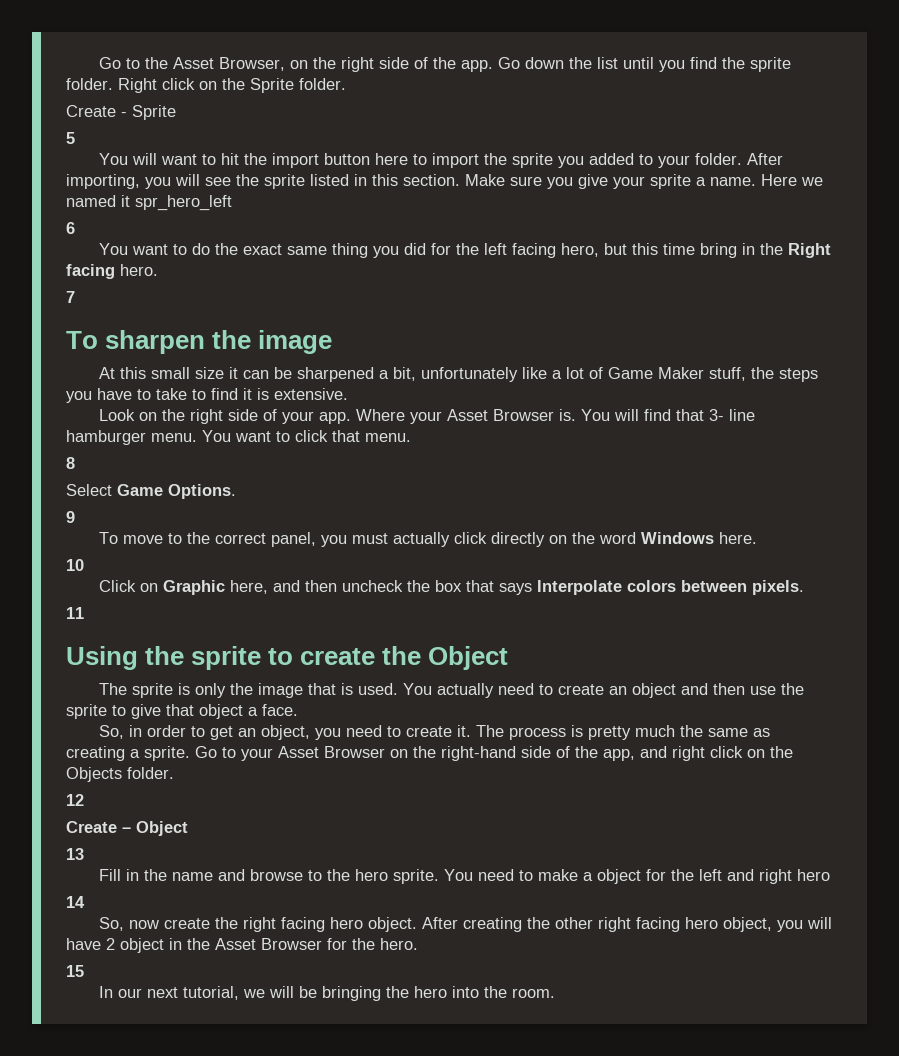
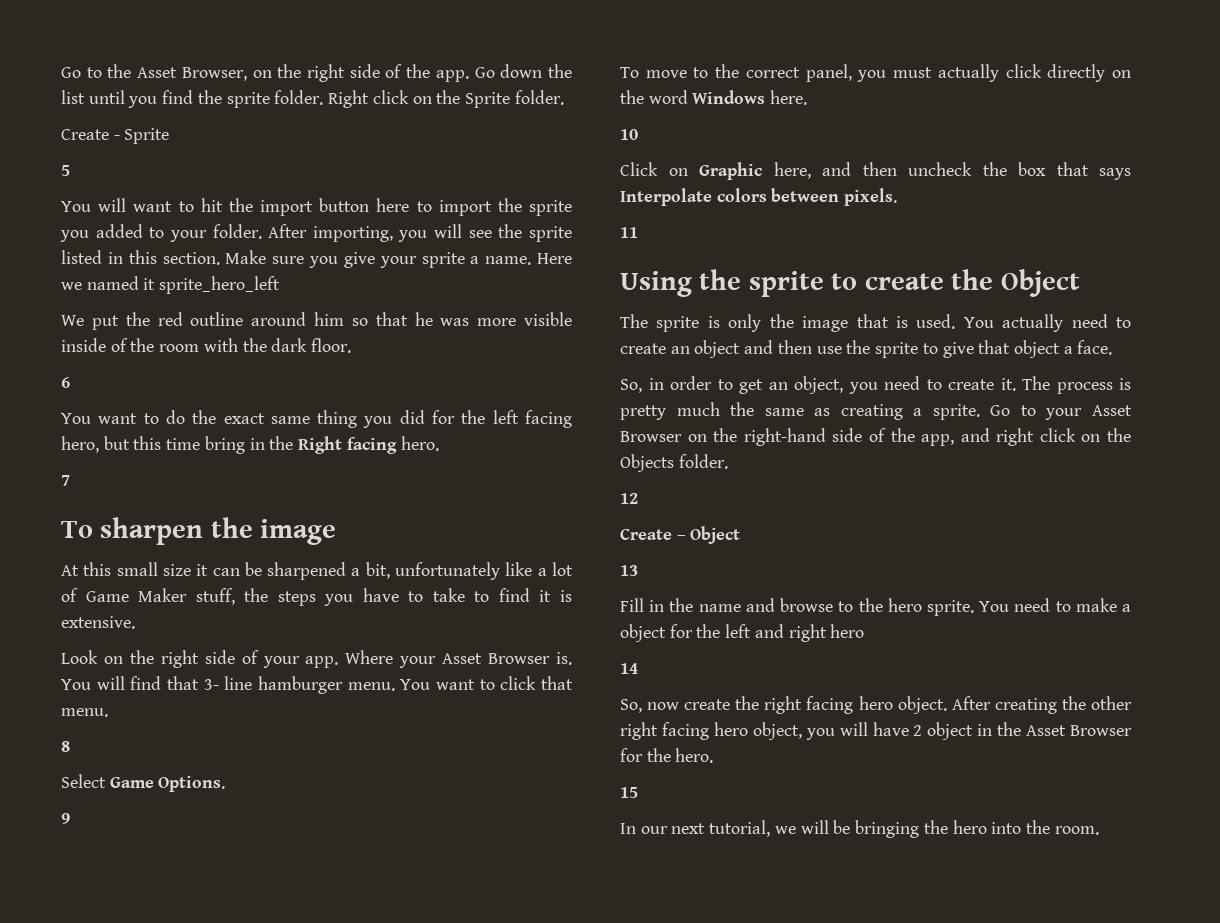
- Here we named it spr_hero_left
+ Here we named it sprite_hero_left
+ We put the red outline around him so that he was more visible inside of the room with the dark floor.

